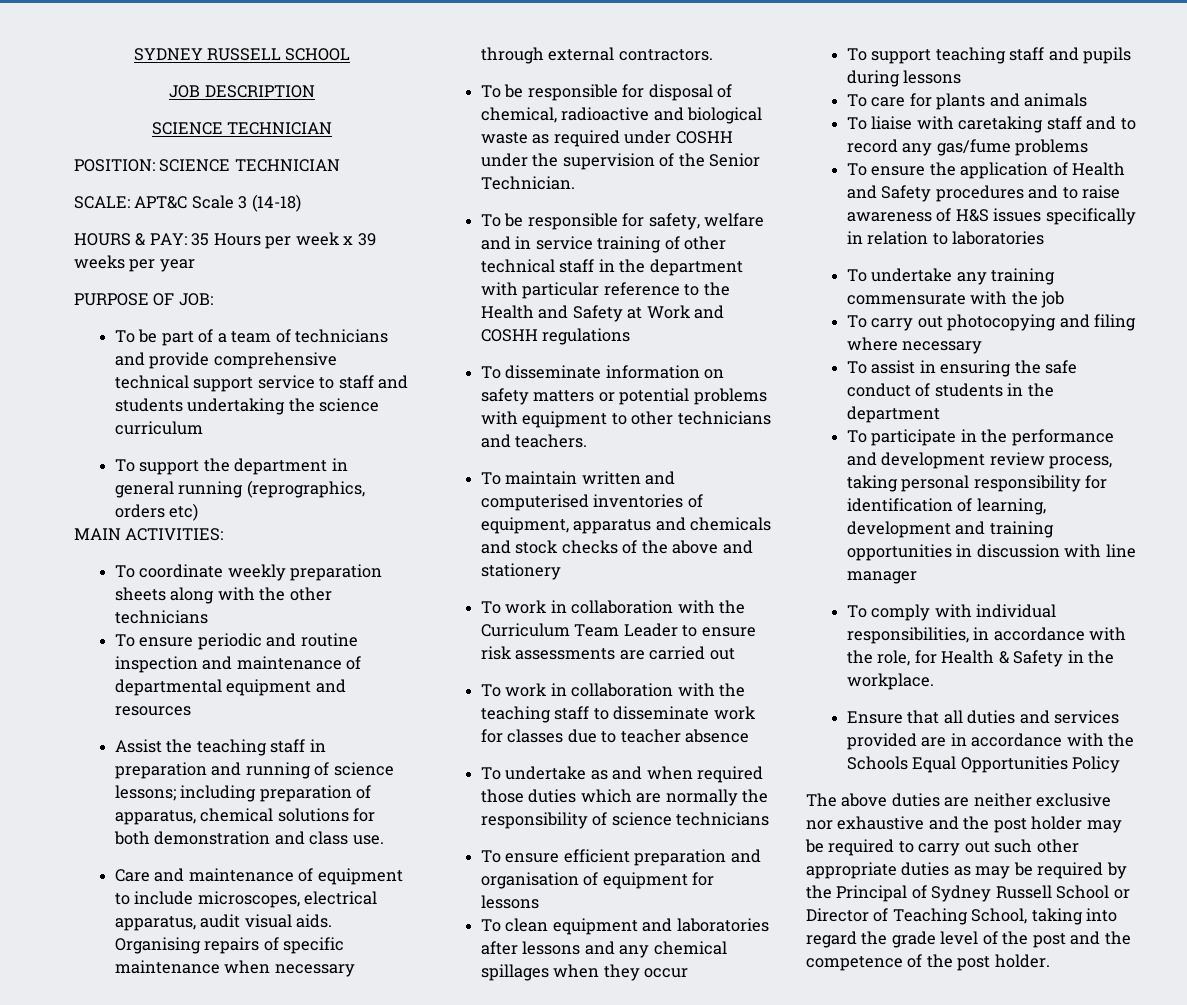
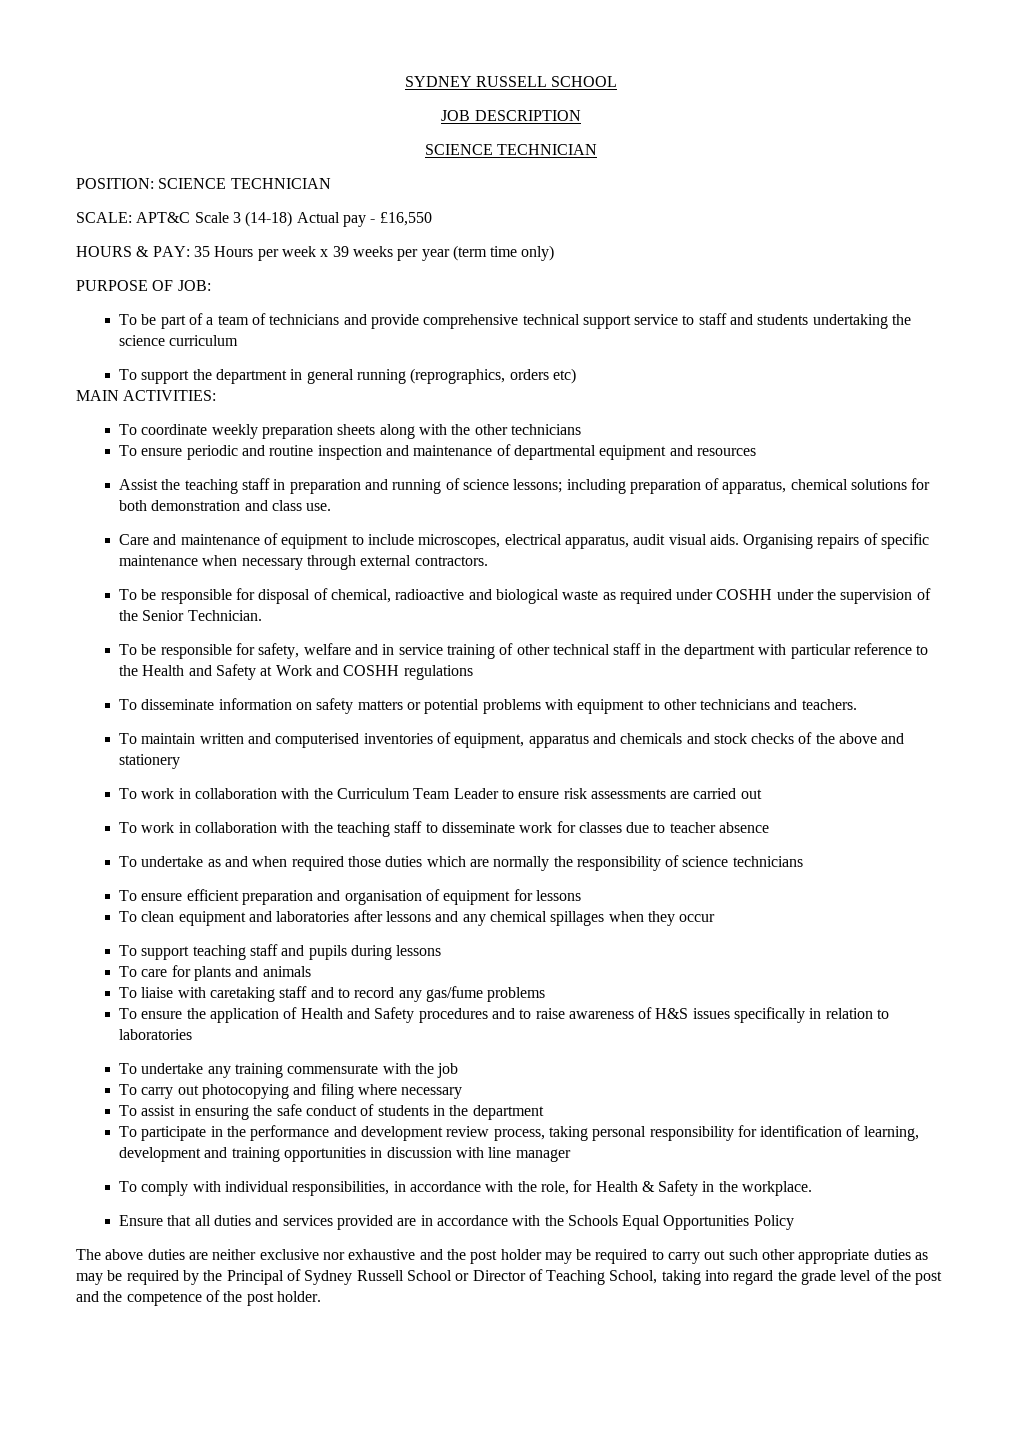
- SCALE: APT&C Scale 3 (14-18)
+ SCALE: APT&C Scale 3 (14-18) Actual pay - £16,550
- HOURS & PAY: 35 Hours per week x 39 weeks per year
+ HOURS & PAY: 35 Hours per week x 39 weeks per year (term time only)

